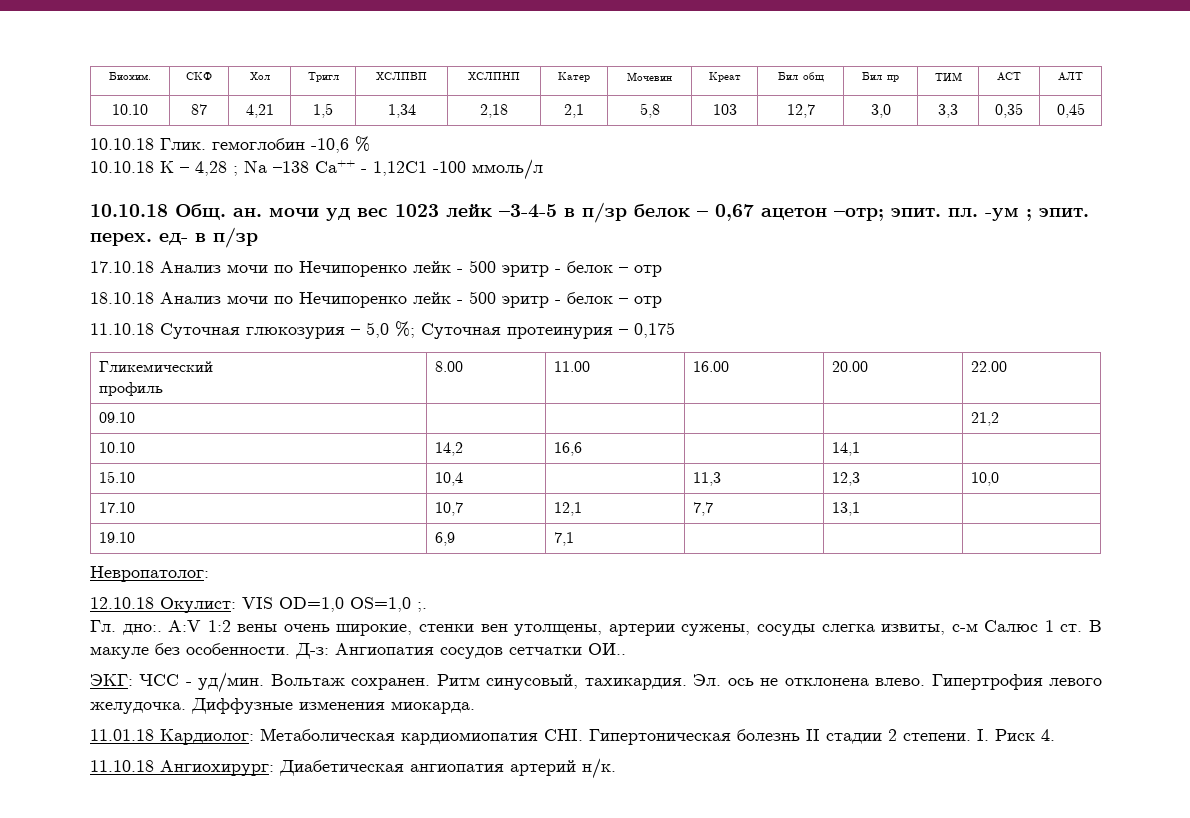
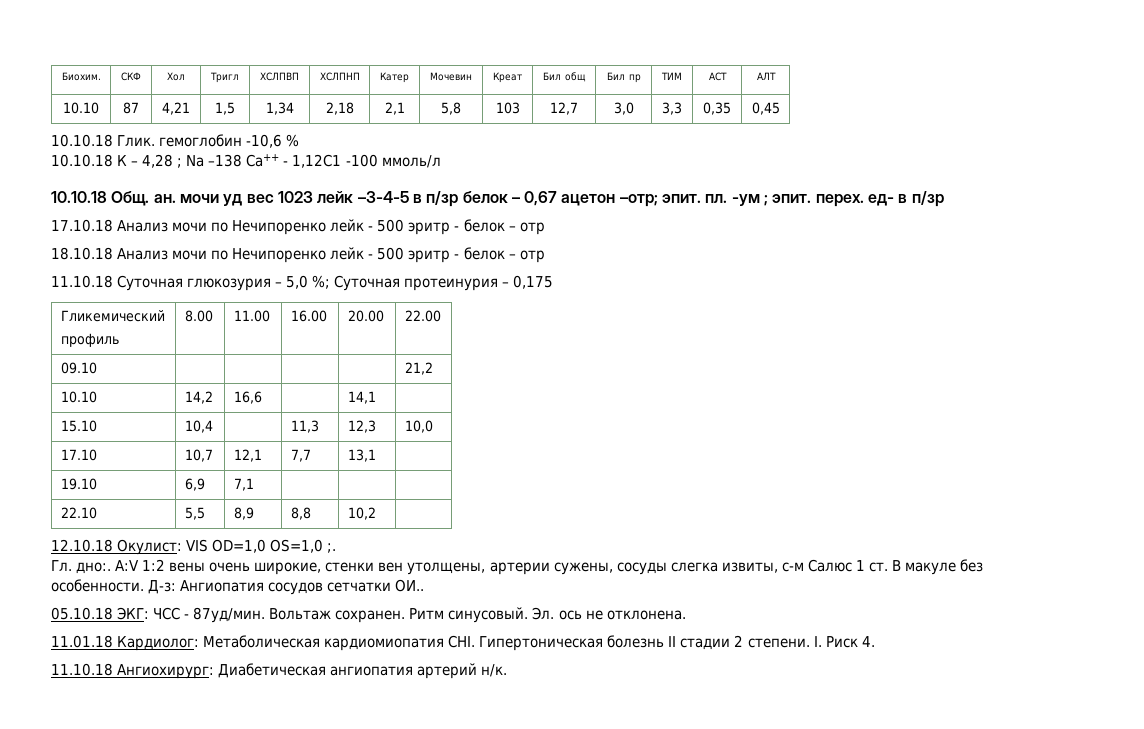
- Невропатолог:
+ 22.10 | 5,5 | 8,9 | 8,8 | 10,2 |
- ЭКГ: ЧСС - уд/мин.
+ 05.10.18 ЭКГ: ЧСС - 87уд/мин.
- Ритм синусовый, тахикардия.
+ Ритм синусовый.
- Эл. ось не отклонена влево. Гипертрофия левого желудочка. Диффузные изменения миокарда.
+ Эл. ось не отклонена.

